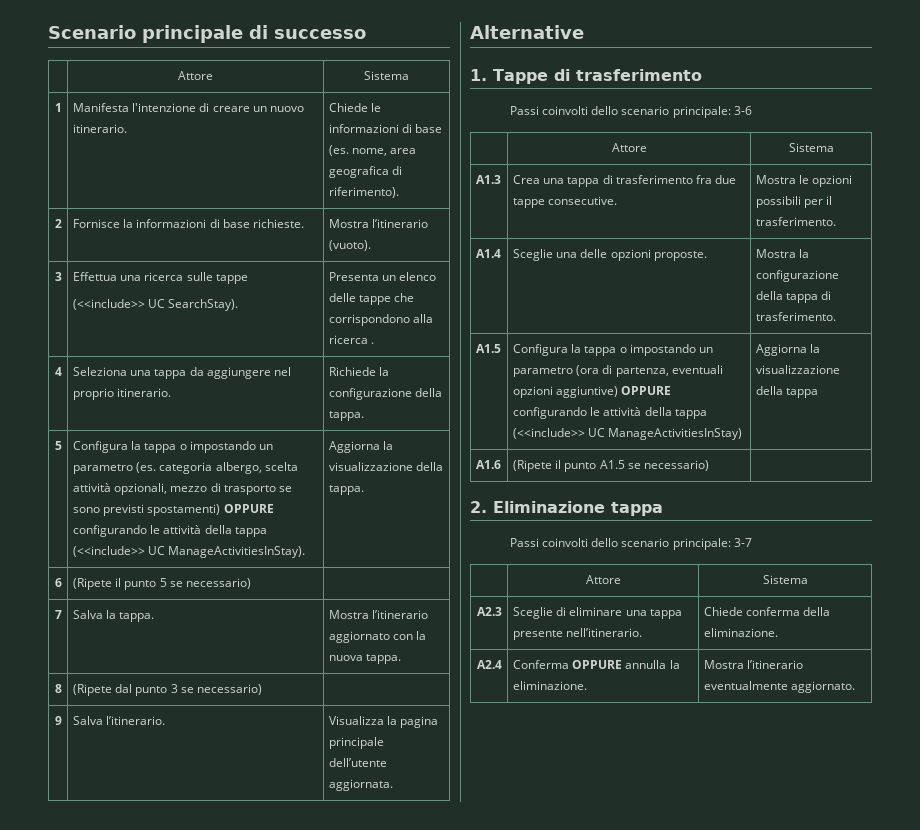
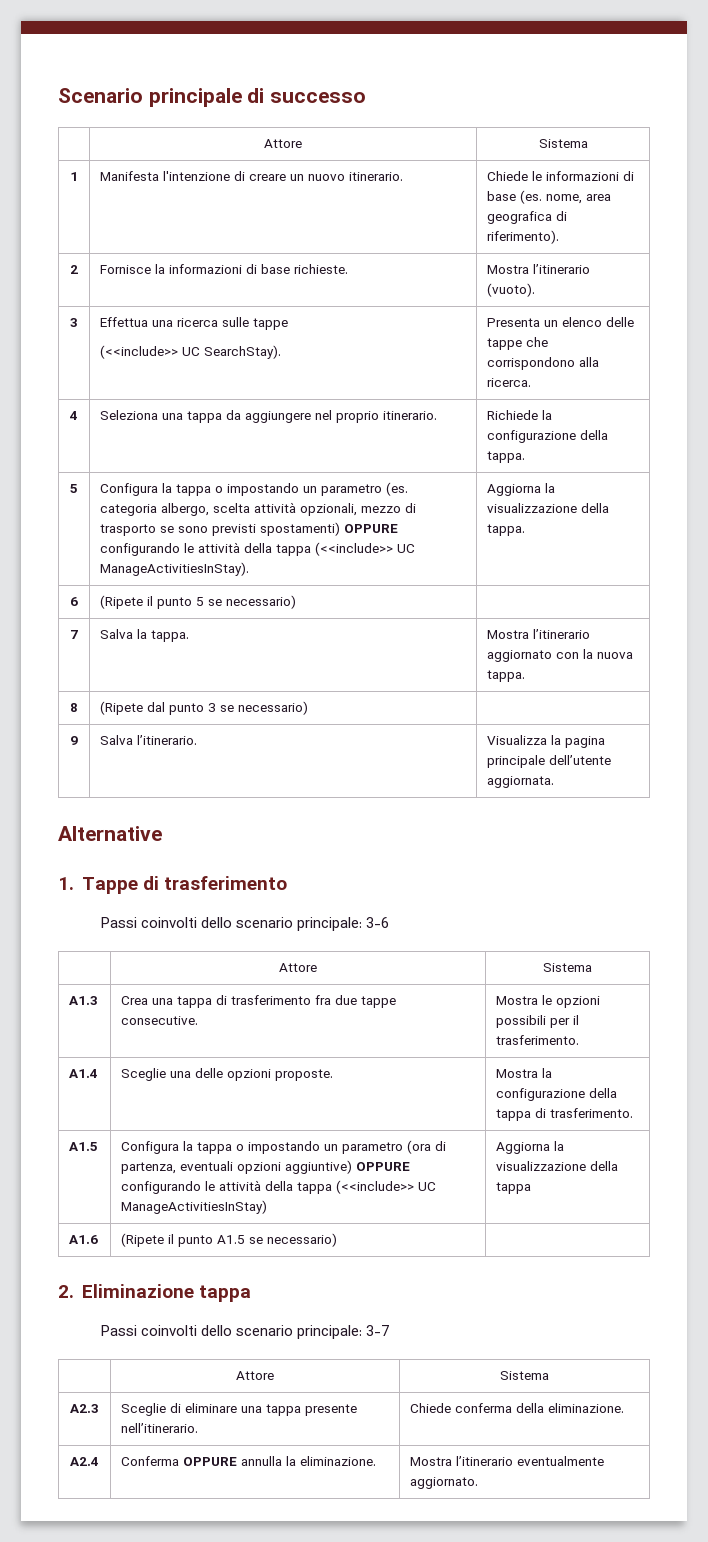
  3 | Effettua una ricerca sulle tappe
- (<<include>> UC SearchStay). | Presenta un elenco delle tappe che corrispondono alla ricerca .
+ (<<include>> UC SearchStay). | Presenta un elenco delle tappe che corrispondono alla ricerca.

